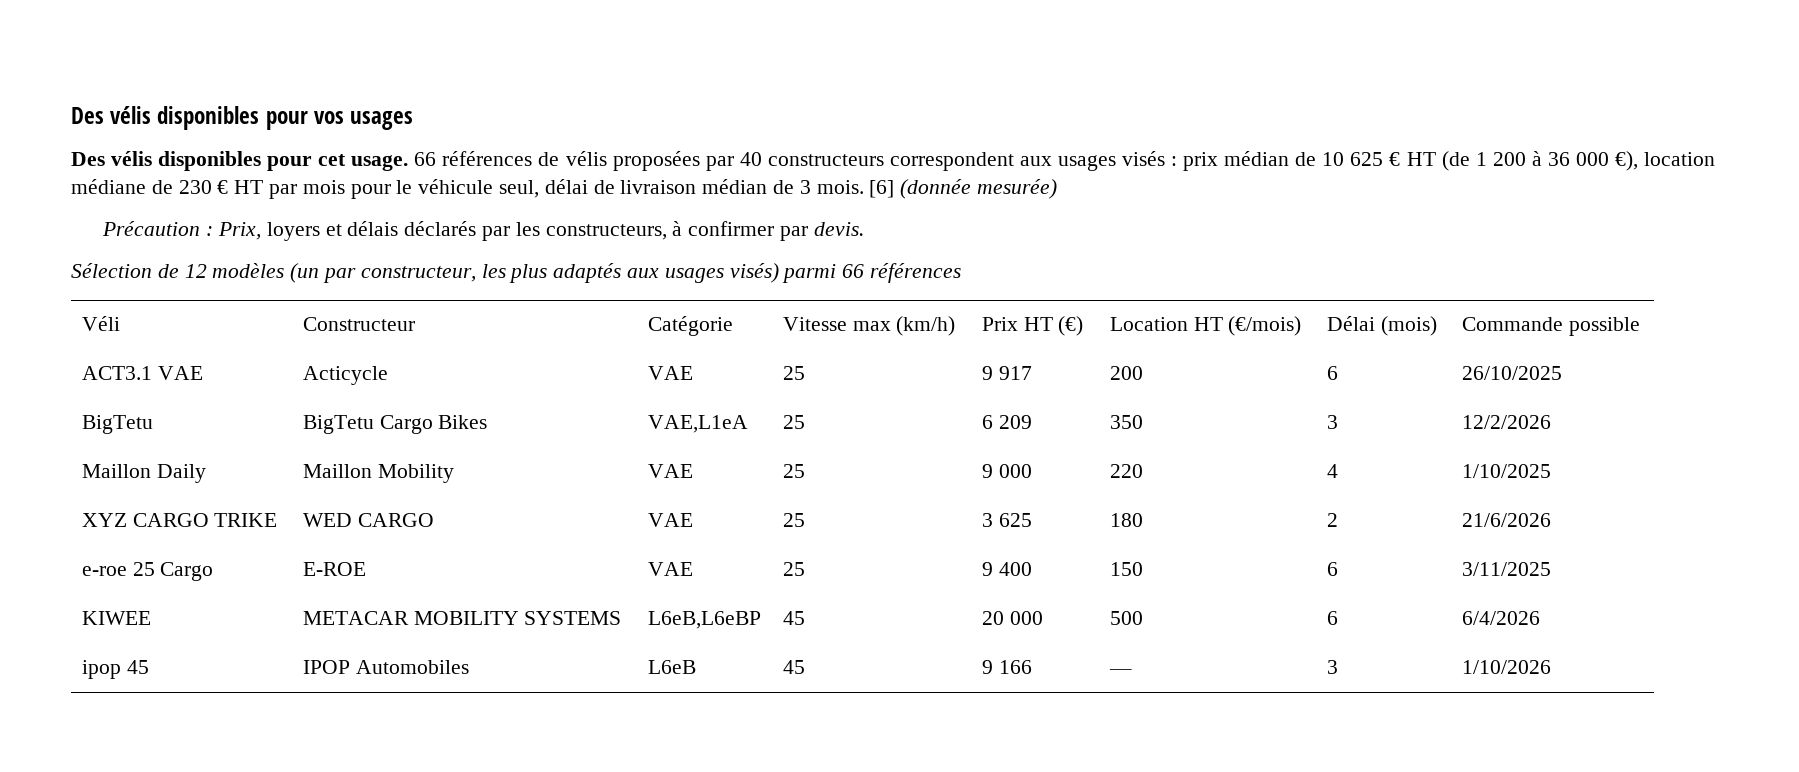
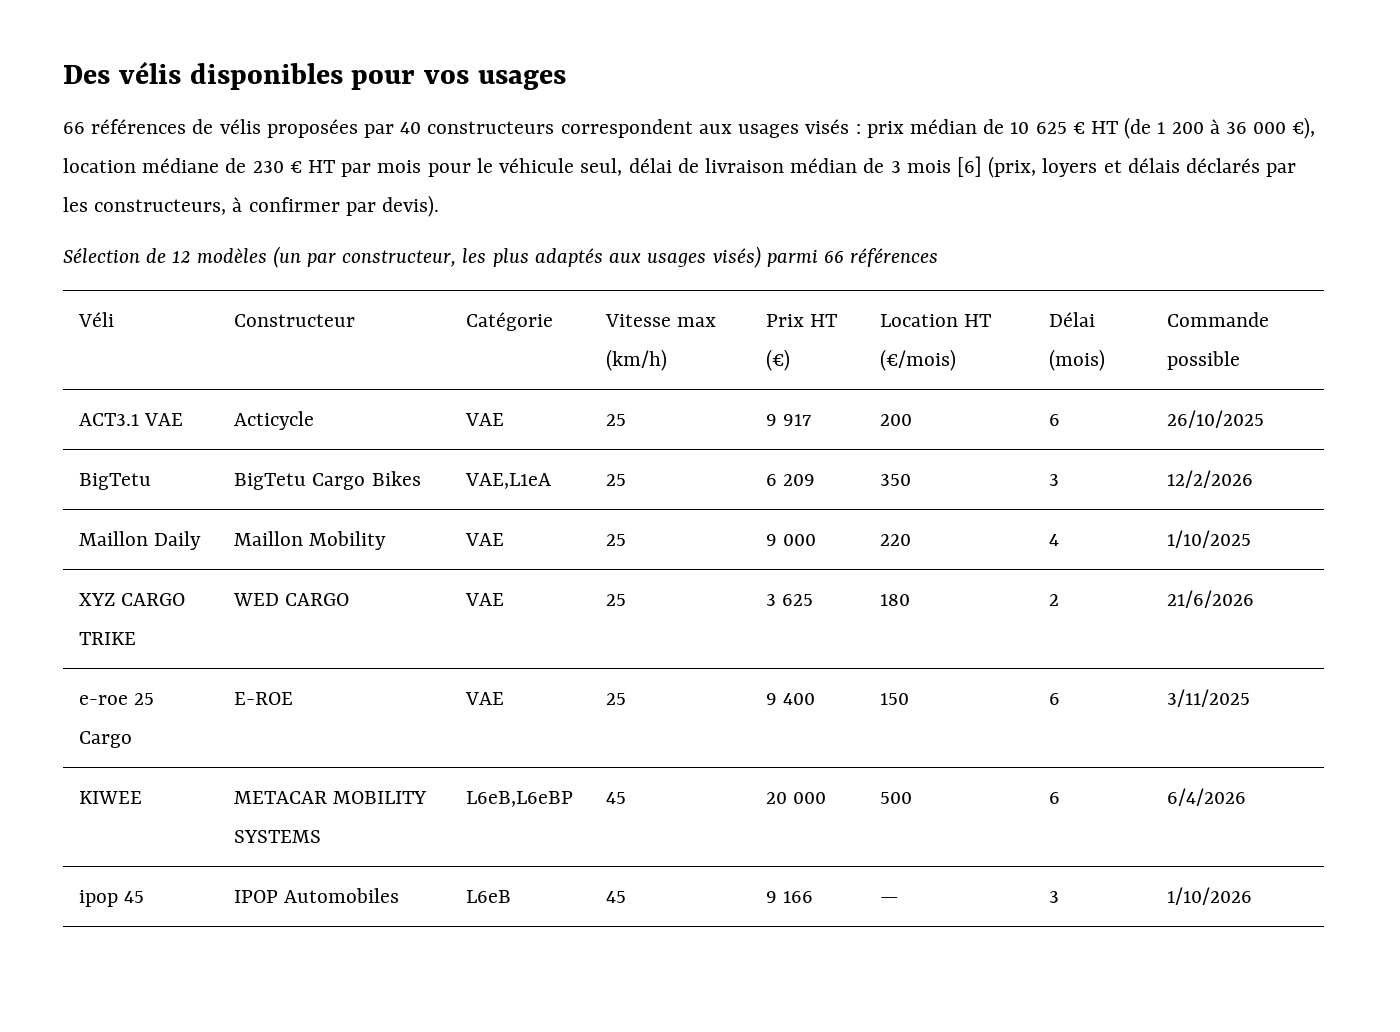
- Des vélis disponibles pour cet usage. 66 références de vélis proposées par 40 constructeurs correspondent aux usages visés : prix médian de 10 625 € HT (de 1 200 à 36 000 €), location médiane de 230 € HT par mois pour le véhicule seul, délai de livraison médian de 3 mois. [6] (donnée mesurée)
- Précaution : Prix, loyers et délais déclarés par les constructeurs, à confirmer par devis.
+ 66 références de vélis proposées par 40 constructeurs correspondent aux usages visés : prix médian de 10 625 € HT (de 1 200 à 36 000 €), location médiane de 230 € HT par mois pour le véhicule seul, délai de livraison médian de 3 mois [6] (prix, loyers et délais déclarés par les constructeurs, à confirmer par devis).

